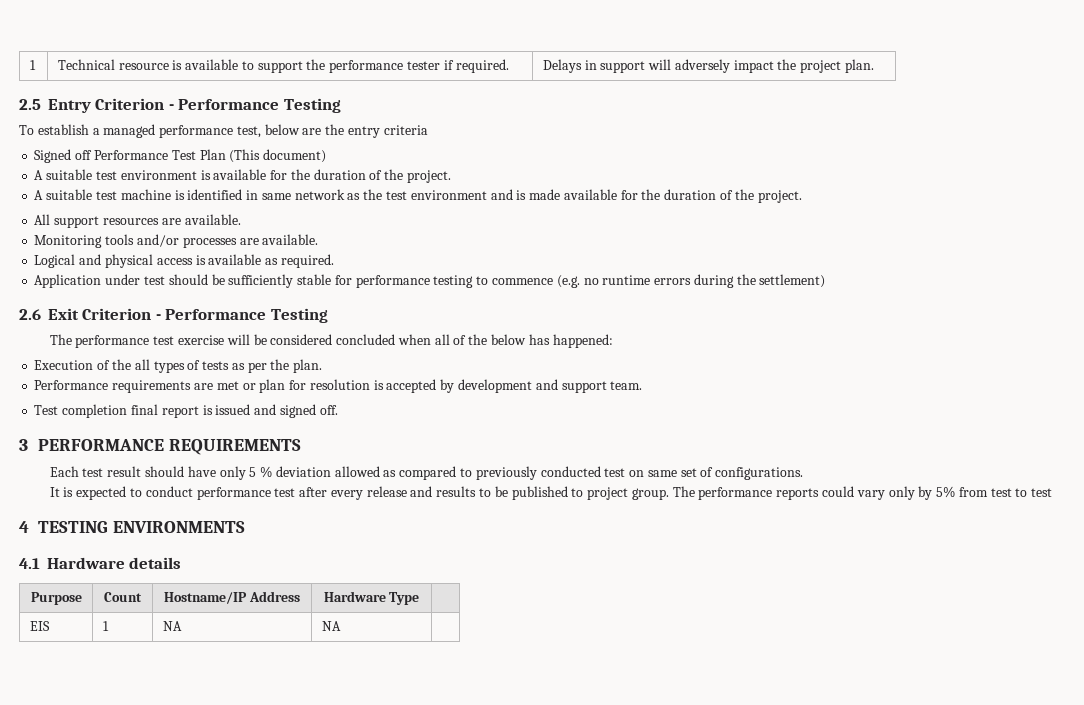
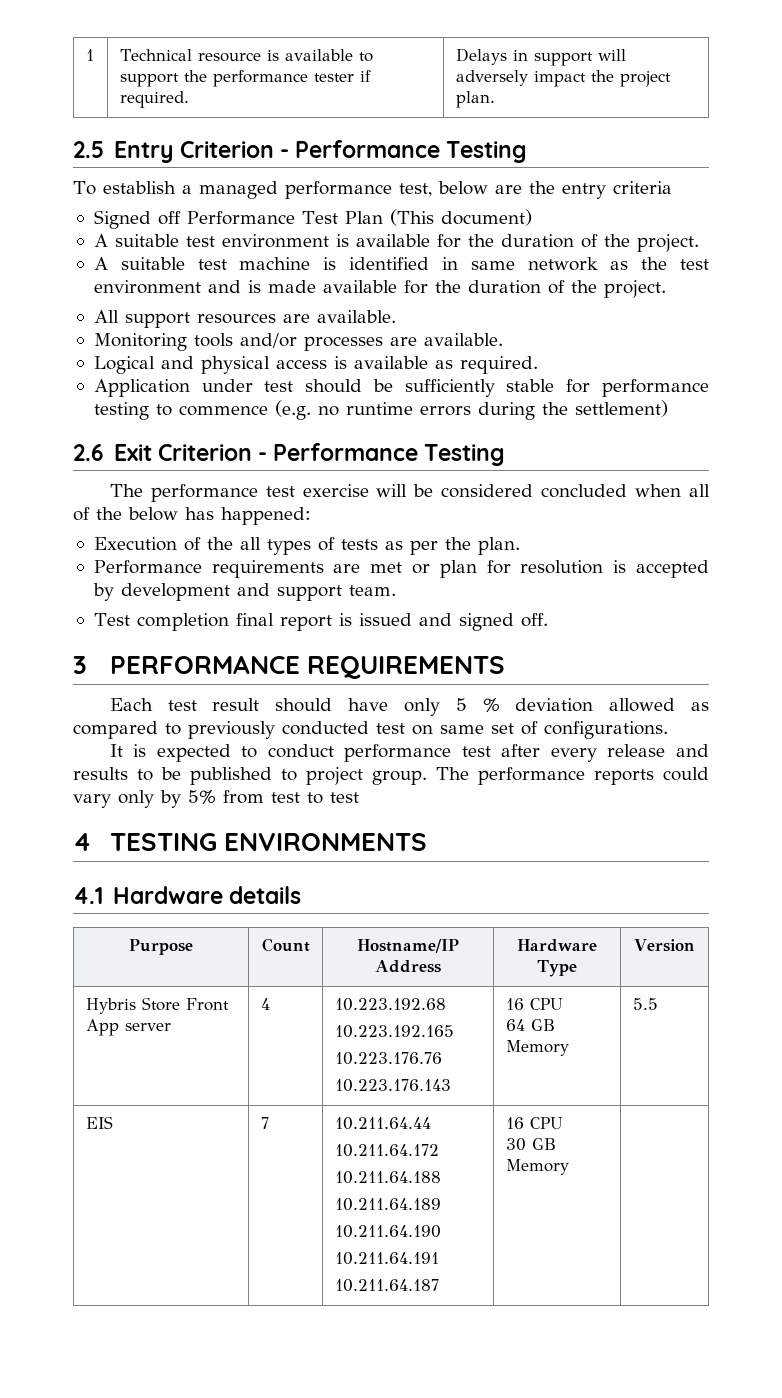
- Purpose | Count | Hostname/IP Address | Hardware Type |
- EIS | 1 | NA | NA |
+ Purpose | Count | Hostname/IP Address | Hardware Type | Version
+ Hybris Store Front App server | 4 | 10.223.192.68
+ 10.223.192.165
+ 10.223.176.76
+ 10.223.176.143 | 16 CPU
+ 64 GB Memory | 5.5
+ EIS | 7 | 10.211.64.44
+ 10.211.64.172
+ 10.211.64.188
+ 10.211.64.189
+ 10.211.64.190
+ 10.211.64.191
+ 10.211.64.187 | 16 CPU
+ 30 GB Memory |

